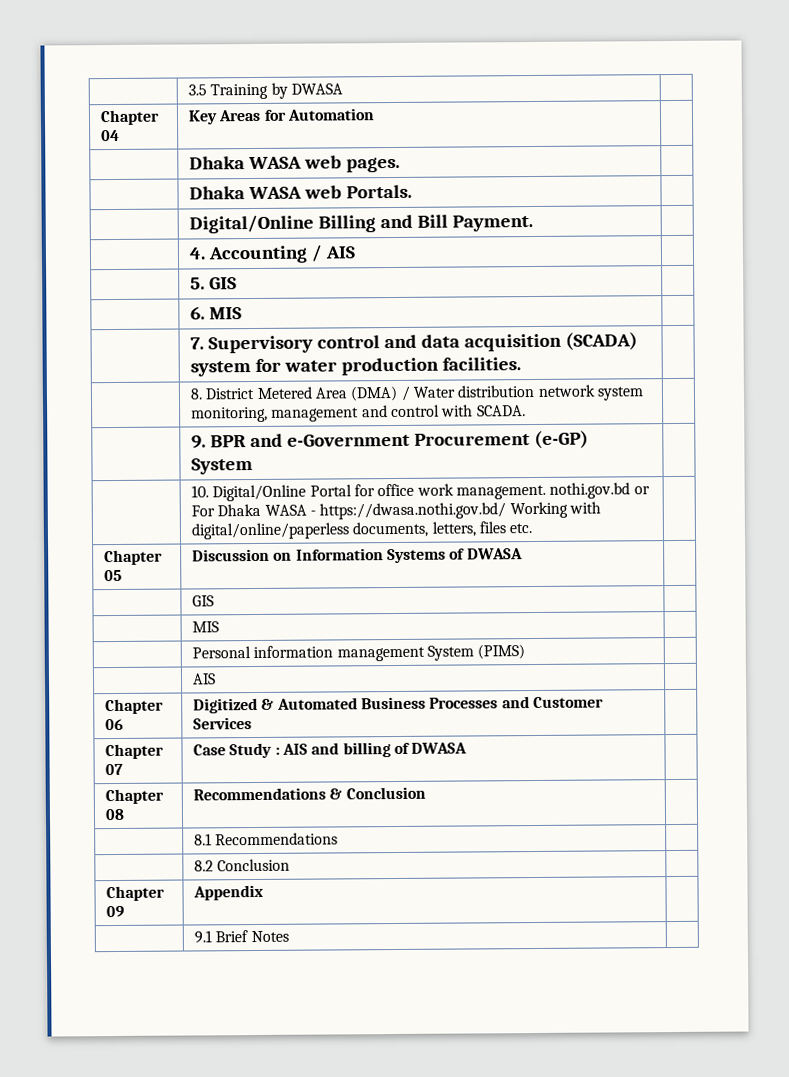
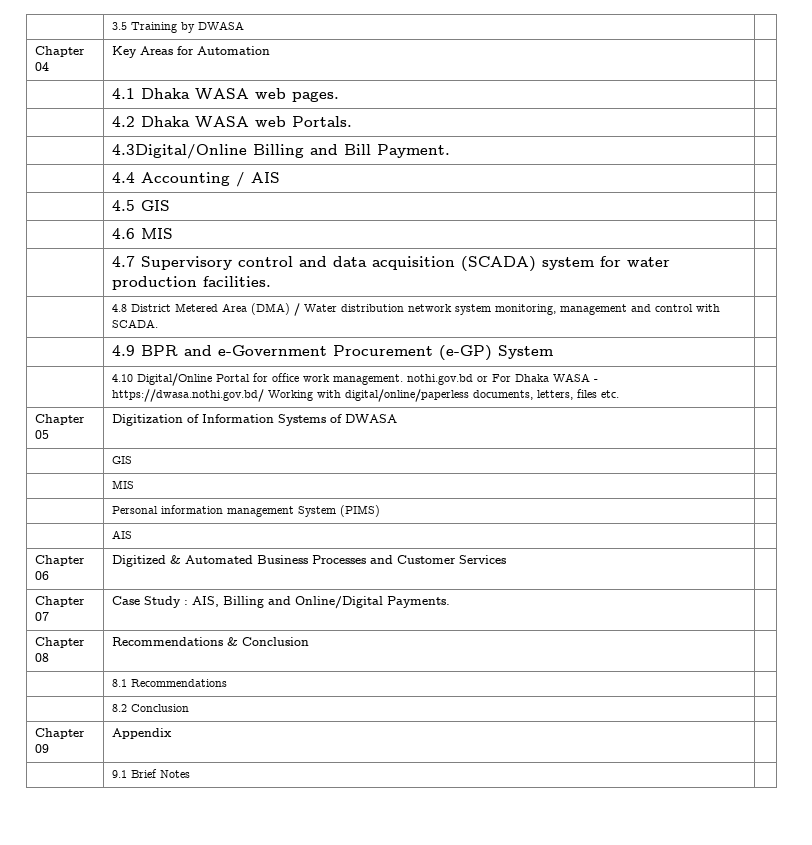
- | Dhaka WASA web pages. |
+ | 4.1 Dhaka WASA web pages. |
- | Dhaka WASA web Portals. |
+ | 4.2 Dhaka WASA web Portals. |
- | Digital/Online Billing and Bill Payment. |
+ | 4.3Digital/Online Billing and Bill Payment. |
- | 4. Accounting / AIS |
+ | 4.4 Accounting / AIS |
- | 5. GIS |
- | 6. MIS |
- | 7. Supervisory control and data acquisition (SCADA) system for water production facilities. |
+ | 4.5 GIS |
+ | 4.6 MIS |
+ | 4.7 Supervisory control and data acquisition (SCADA) system for water production facilities. |
- | 8. District Metered Area (DMA) / Water distribution network system monitoring, management and control with SCADA. |
+ | 4.8 District Metered Area (DMA) / Water distribution network system monitoring, management and control with SCADA. |
- | 9. BPR and e-Government Procurement (e-GP) System |
+ | 4.9 BPR and e-Government Procurement (e-GP) System |
- | 10. Digital/Online Portal for office work management. nothi.gov.bd or For Dhaka WASA - https://dwasa.nothi.gov.bd/ Working with digital/online/paperless documents, letters, files etc. |
+ | 4.10 Digital/Online Portal for office work management. nothi.gov.bd or For Dhaka WASA - https://dwasa.nothi.gov.bd/ Working with digital/online/paperless documents, letters, files etc. |
- Chapter 05 | Discussion on Information Systems of DWASA |
+ Chapter 05 | Digitization of Information Systems of DWASA |
- Chapter 07 | Case Study : AIS and billing of DWASA |
+ Chapter 07 | Case Study : AIS, Billing and Online/Digital Payments. |

